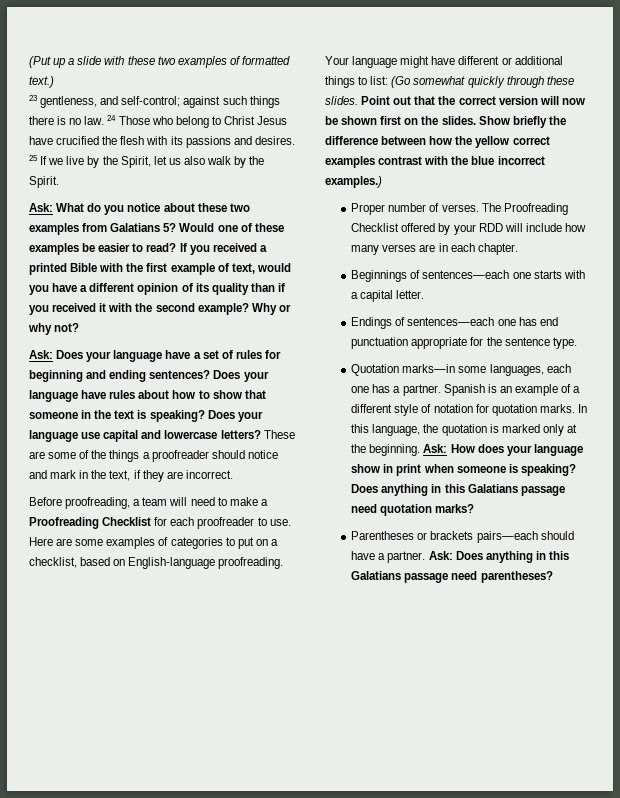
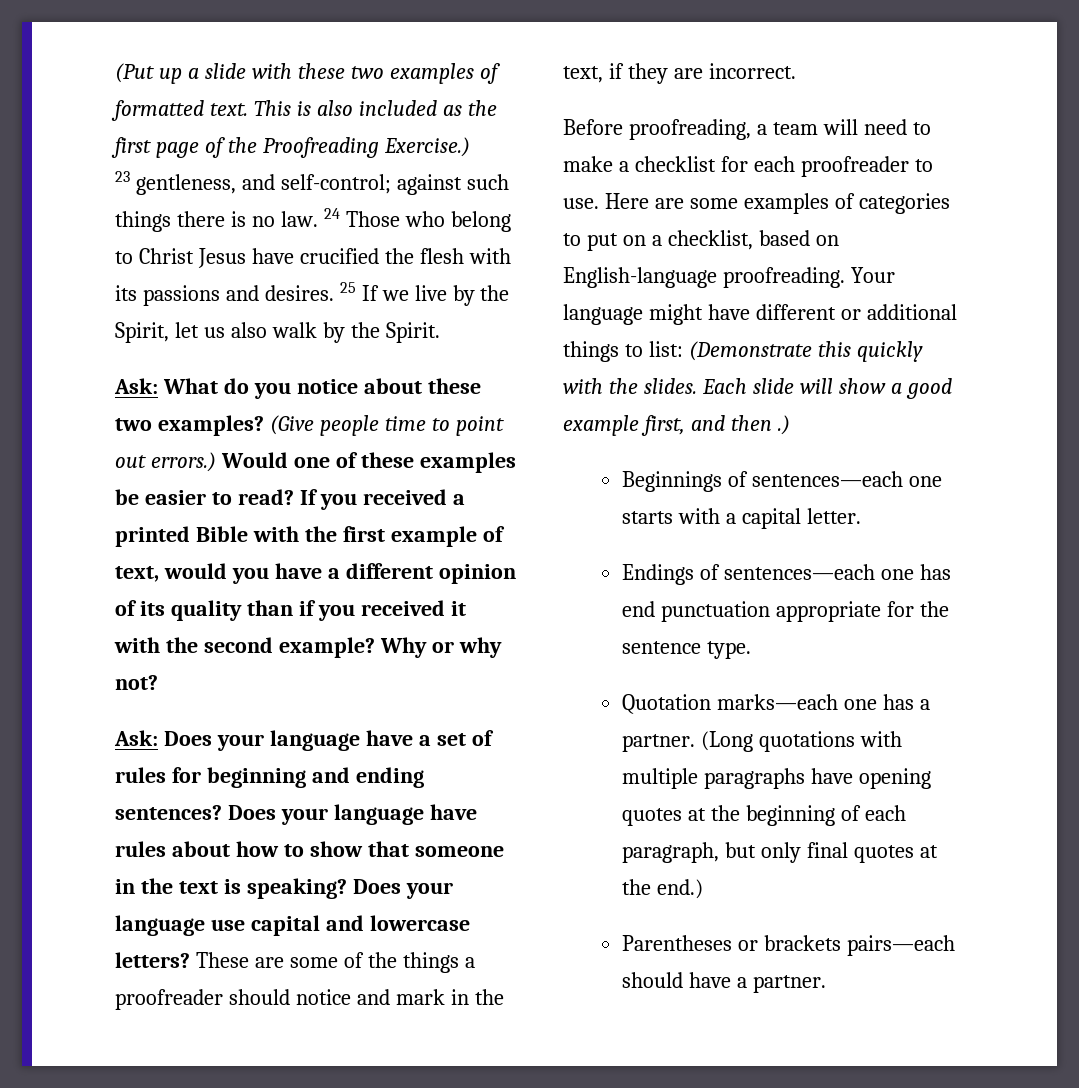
- (Put up a slide with these two examples of formatted text.)
+ (Put up a slide with these two examples of formatted text. This is also included as the first page of the Proofreading Exercise.)
- Ask: What do you notice about these two examples from Galatians 5?
+ Ask: What do you notice about these two examples? (Give people time to point out errors.)
- Before proofreading, a team will need to make a Proofreading Checklist for each proofreader to use.
+ Before proofreading, a team will need to make a checklist for each proofreader to use.
- Your language might have different or additional things to list: (Go somewhat quickly through these slides. Point out that the correct version will now be shown first on the slides. Show briefly the difference between how the yellow correct examples contrast with the blue incorrect examples.)
- Proper number of verses. The Proofreading Checklist offered by your RDD will include how many verses are in each chapter.
+ Your language might have different or additional things to list: (Demonstrate this quickly with the slides. Each slide will show a good example first, and then .)
- Quotation marks—in some languages, each one has a partner. Spanish is an example of a different style of notation for quotation marks. In this language, the quotation is marked only at the beginning. Ask: How does your language show in print when someone is speaking? Does anything in this Galatians passage need quotation marks?
+ Quotation marks—each one has a partner. (Long quotations with multiple paragraphs have opening quotes at the beginning of each paragraph, but only final quotes at the end.)
- Ask: Does anything in this Galatians passage need parentheses?

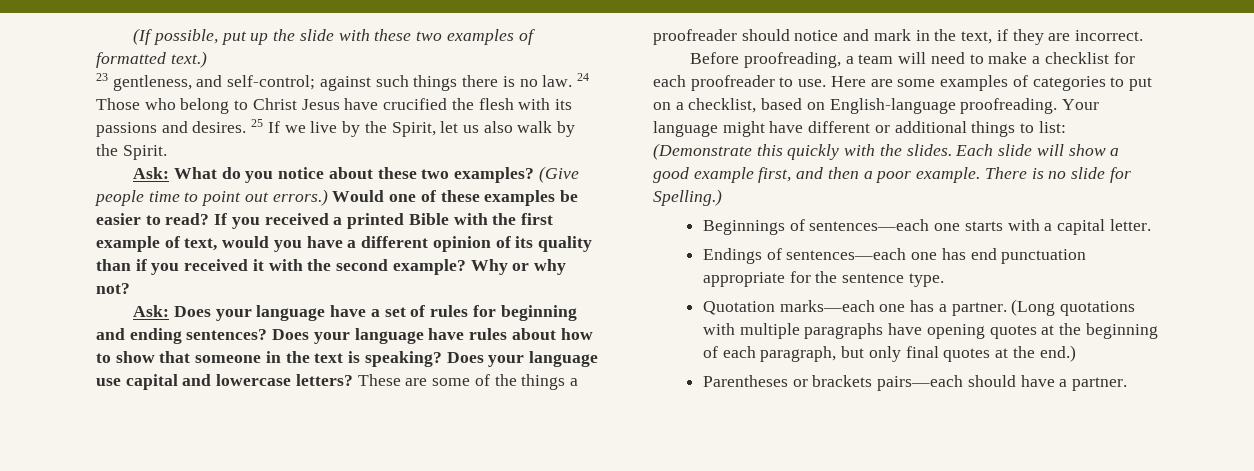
- (Put up a slide with these two examples of formatted text. This is also included as the first page of the Proofreading Exercise.)
+ (If possible, put up the slide with these two examples of formatted text.)
- Each slide will show a good example first, and then .)
+ Each slide will show a good example first, and then a poor example. There is no slide for Spelling.)

